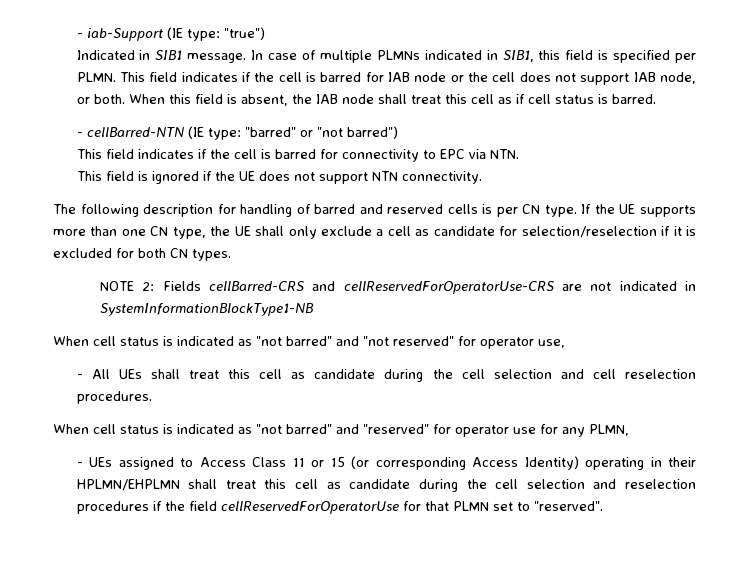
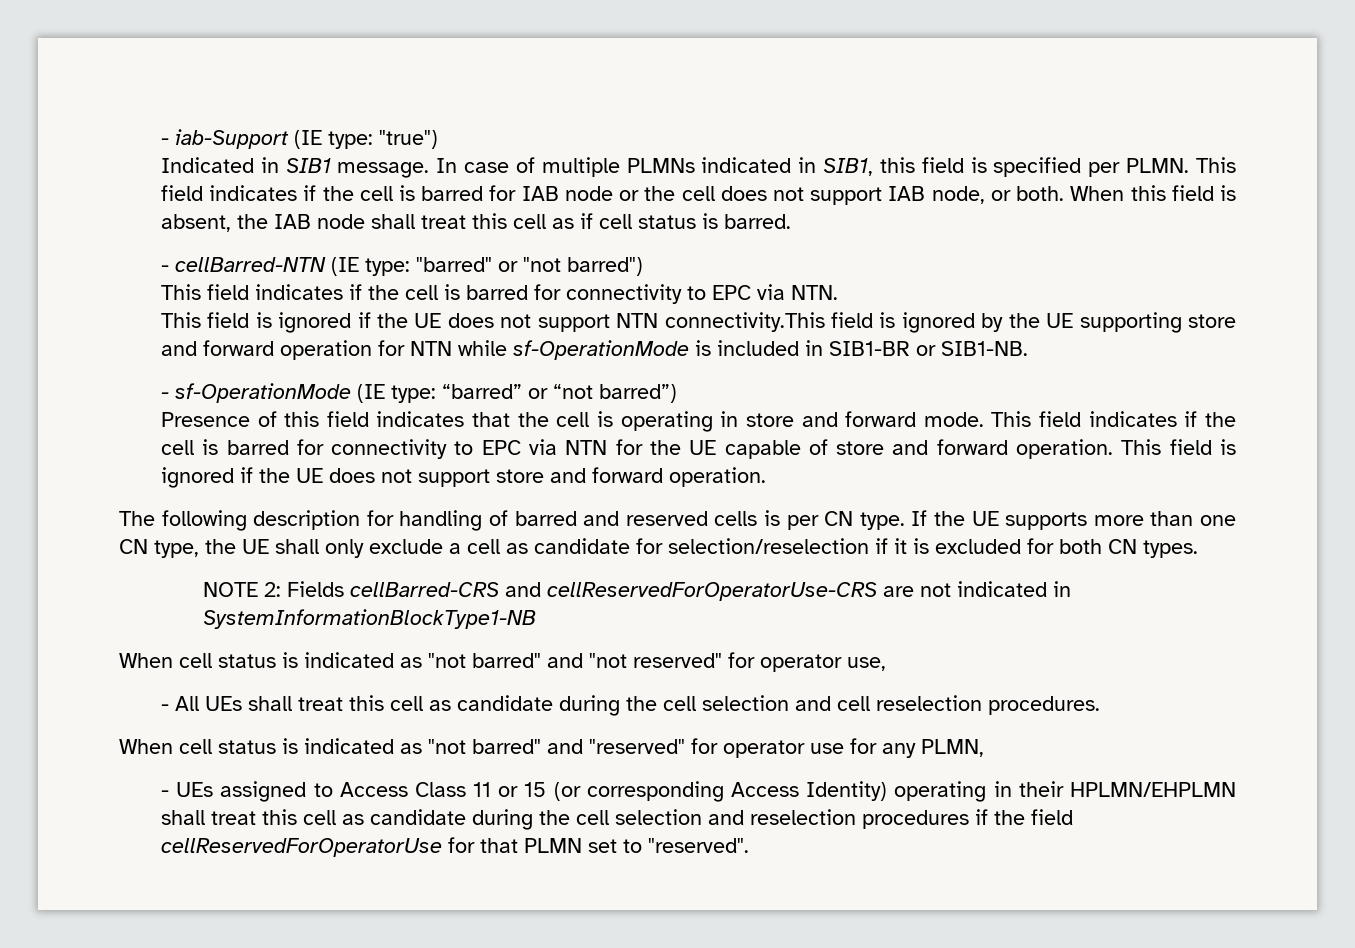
- This field is ignored if the UE does not support NTN connectivity.
+ This field is ignored if the UE does not support NTN connectivity.This field is ignored by the UE supporting store and forward operation for NTN while sf-OperationMode is included in SIB1-BR or SIB1-NB.
+ - sf-OperationMode (IE type: “barred” or “not barred”)
+ Presence of this field indicates that the cell is operating in store and forward mode. This field indicates if the cell is barred for connectivity to EPC via NTN for the UE capable of store and forward operation. This field is ignored if the UE does not support store and forward operation.

